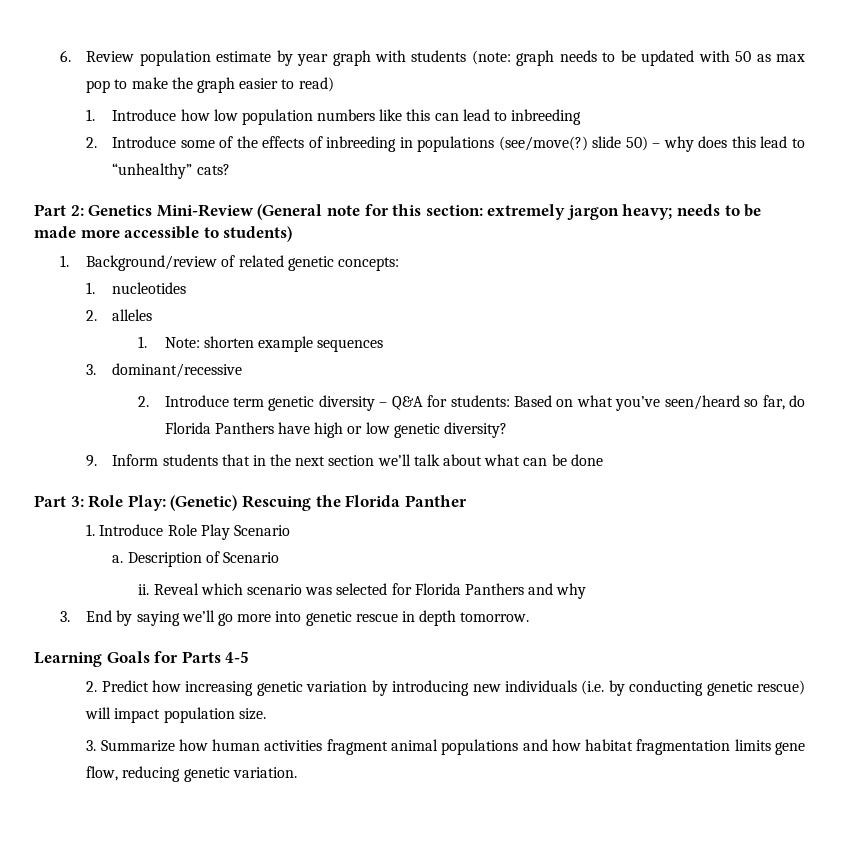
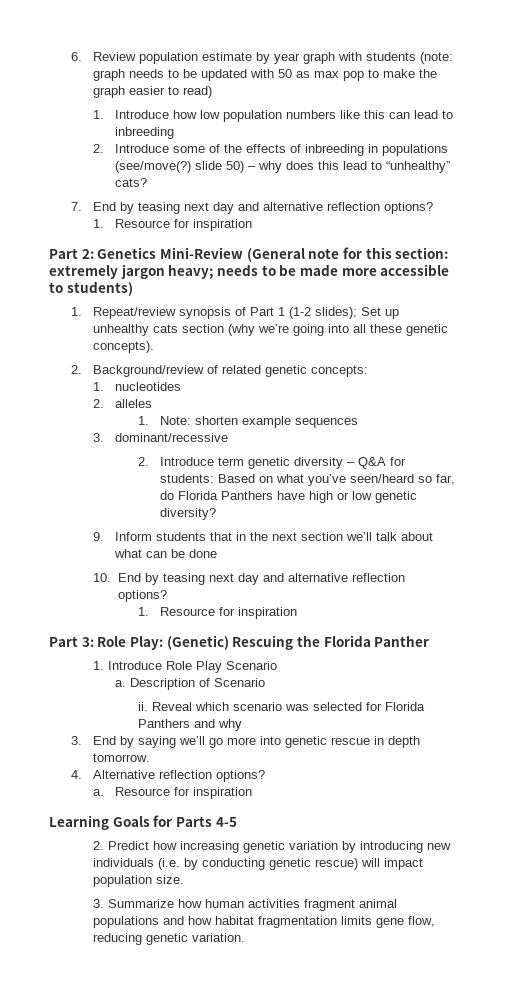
+ 7. End by teasing next day and alternative reflection options?
+ 1. Resource for inspiration
- 1. Background/review of related genetic concepts:
+ 1. Repeat/review synopsis of Part 1 (1-2 slides); Set up unhealthy cats section (why we’re going into all these genetic concepts).
+ 2. Background/review of related genetic concepts:
+ 10. End by teasing next day and alternative reflection options?
+ 1. Resource for inspiration
+ 4. Alternative reflection options?
+ a. Resource for inspiration

